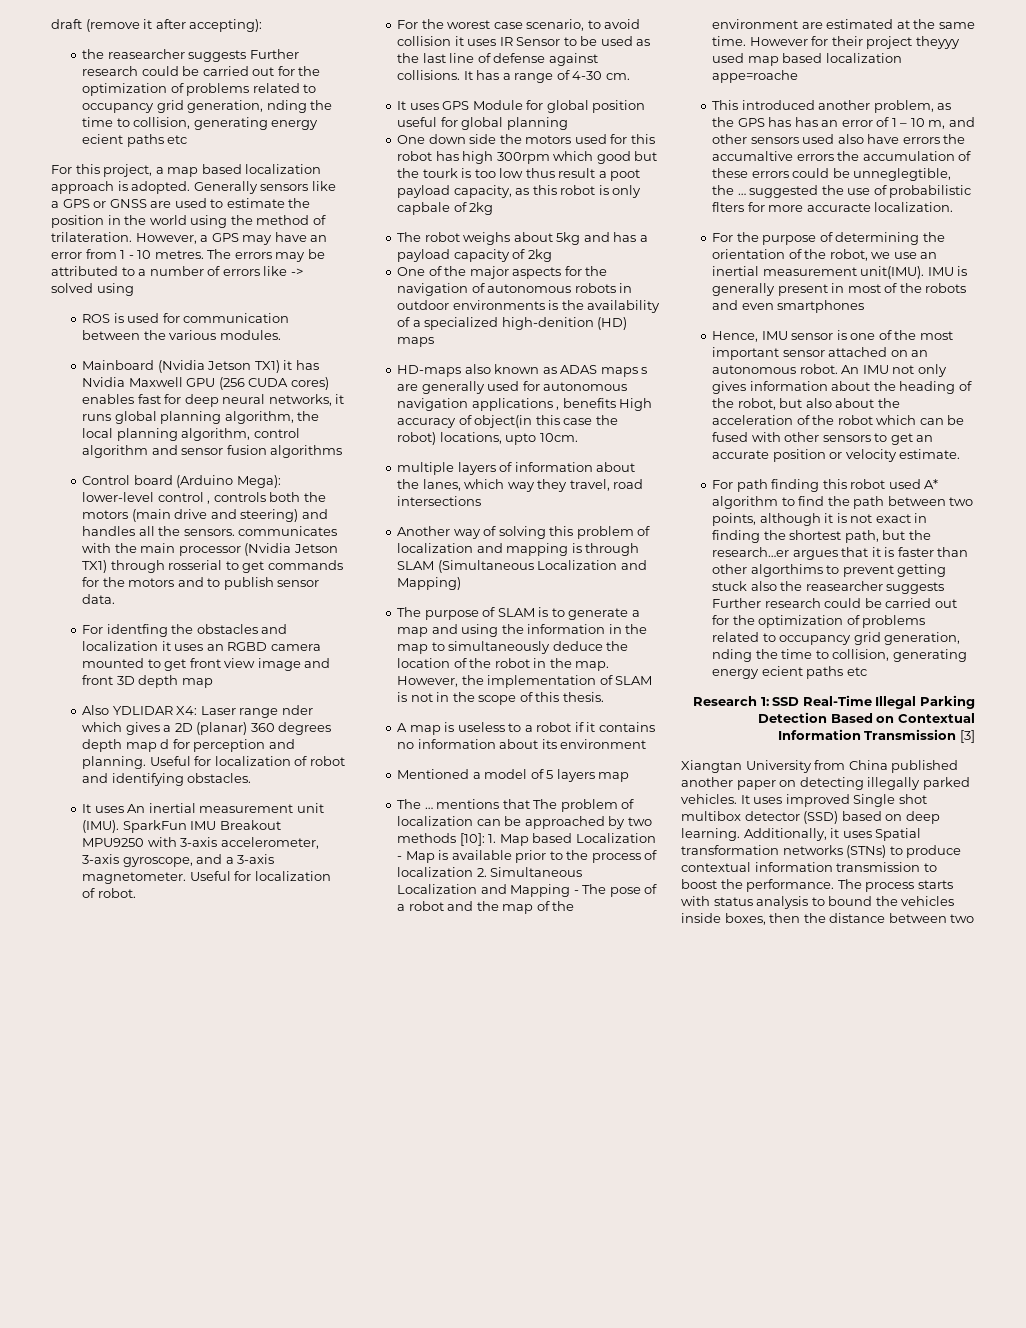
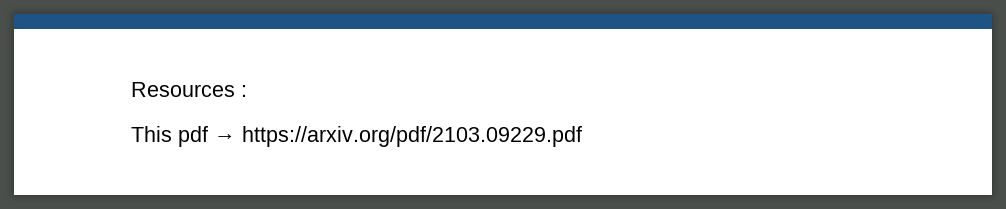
- draft (remove it after accepting):
- the reasearcher suggests Further research could be carried out for the optimization of problems related to occupancy grid generation, nding the time to collision, generating energy ecient paths etc
- For this project, a map based localization approach is adopted. Generally sensors like a GPS or GNSS are used to estimate the position in the world using the method of trilateration. However, a GPS may have an error from 1 - 10 metres. The errors may be attributed to a number of errors like -> solved using
- ROS is used for communication between the various modules.
- Mainboard (Nvidia Jetson TX1) it has Nvidia Maxwell GPU (256 CUDA cores) enables fast for deep neural networks, it runs global planning algorithm, the local planning algorithm, control algorithm and sensor fusion algorithms
- Control board (Arduino Mega): lower-level control , controls both the motors (main drive and steering) and handles all the sensors. communicates with the main processor (Nvidia Jetson TX1) through rosserial to get commands for the motors and to publish sensor data.
- For identfing the obstacles and localization it uses an RGBD camera mounted to get front view image and front 3D depth map
- Also YDLIDAR X4: Laser range nder which gives a 2D (planar) 360 degrees depth map d for perception and planning. Useful for localization of robot and identifying obstacles.
- It uses An inertial measurement unit (IMU). SparkFun IMU Breakout MPU9250 with 3-axis accelerometer, 3-axis gyroscope, and a 3-axis magnetometer. Useful for localization of robot.
- For the worest case scenario, to avoid collision it uses IR Sensor to be used as the last line of defense against collisions. It has a range of 4-30 cm.
- It uses GPS Module for global position useful for global planning
- One down side the motors used for this robot has high 300rpm which good but the tourk is too low thus result a poot payload capacity, as this robot is only capbale of 2kg
- The robot weighs about 5kg and has a payload capacity of 2kg
- One of the major aspects for the navigation of autonomous robots in outdoor environments is the availability of a specialized high-denition (HD) maps
- HD-maps also known as ADAS maps s are generally used for autonomous navigation applications , benefits High accuracy of object(in this case the robot) locations, upto 10cm.
- multiple layers of information about the lanes, which way they travel, road intersections
- Another way of solving this problem of localization and mapping is through SLAM (Simultaneous Localization and Mapping)
- The purpose of SLAM is to generate a map and using the information in the map to simultaneously deduce the location of the robot in the map. However, the implementation of SLAM is not in the scope of this thesis.
- A map is useless to a robot if it contains no information about its environment
- Mentioned a model of 5 layers map
- The … mentions that The problem of localization can be approached by two methods [10]: 1. Map based Localization - Map is available prior to the process of localization 2. Simultaneous Localization and Mapping - The pose of a robot and the map of the environment are estimated at the same time. However for their project theyyy used map based localization appe=roache
- This introduced another problem, as the GPS has has an error of 1 – 10 m, and other sensors used also have errors the accumaltive errors the accumulation of these errors could be unneglegtible, the … suggested the use of probabilistic flters for more accuracte localization.
- For the purpose of determining the orientation of the robot, we use an inertial measurement unit(IMU). IMU is generally present in most of the robots and even smartphones
- Hence, IMU sensor is one of the most important sensor attached on an autonomous robot. An IMU not only gives information about the heading of the robot, but also about the acceleration of the robot which can be fused with other sensors to get an accurate position or velocity estimate.
- For path finding this robot used A* algorithm to find the path between two points, although it is not exact in finding the shortest path, but the research…er argues that it is faster than other algorthims to prevent getting stuck also the reasearcher suggests Further research could be carried out for the optimization of problems related to occupancy grid generation, nding the time to collision, generating energy ecient paths etc
- Research 1: SSD Real-Time Illegal Parking Detection Based on Contextual Information Transmission [3]
- Xiangtan University from China published another paper on detecting illegally parked vehicles. It uses improved Single shot multibox detector (SSD) based on deep learning. Additionally, it uses Spatial transformation networks (STNs) to produce contextual information transmission to boost the performance. The process starts with status analysis to bound the vehicles inside boxes, then the distance between two
+ Resources :
+ This pdf → https://arxiv.org/pdf/2103.09229.pdf

